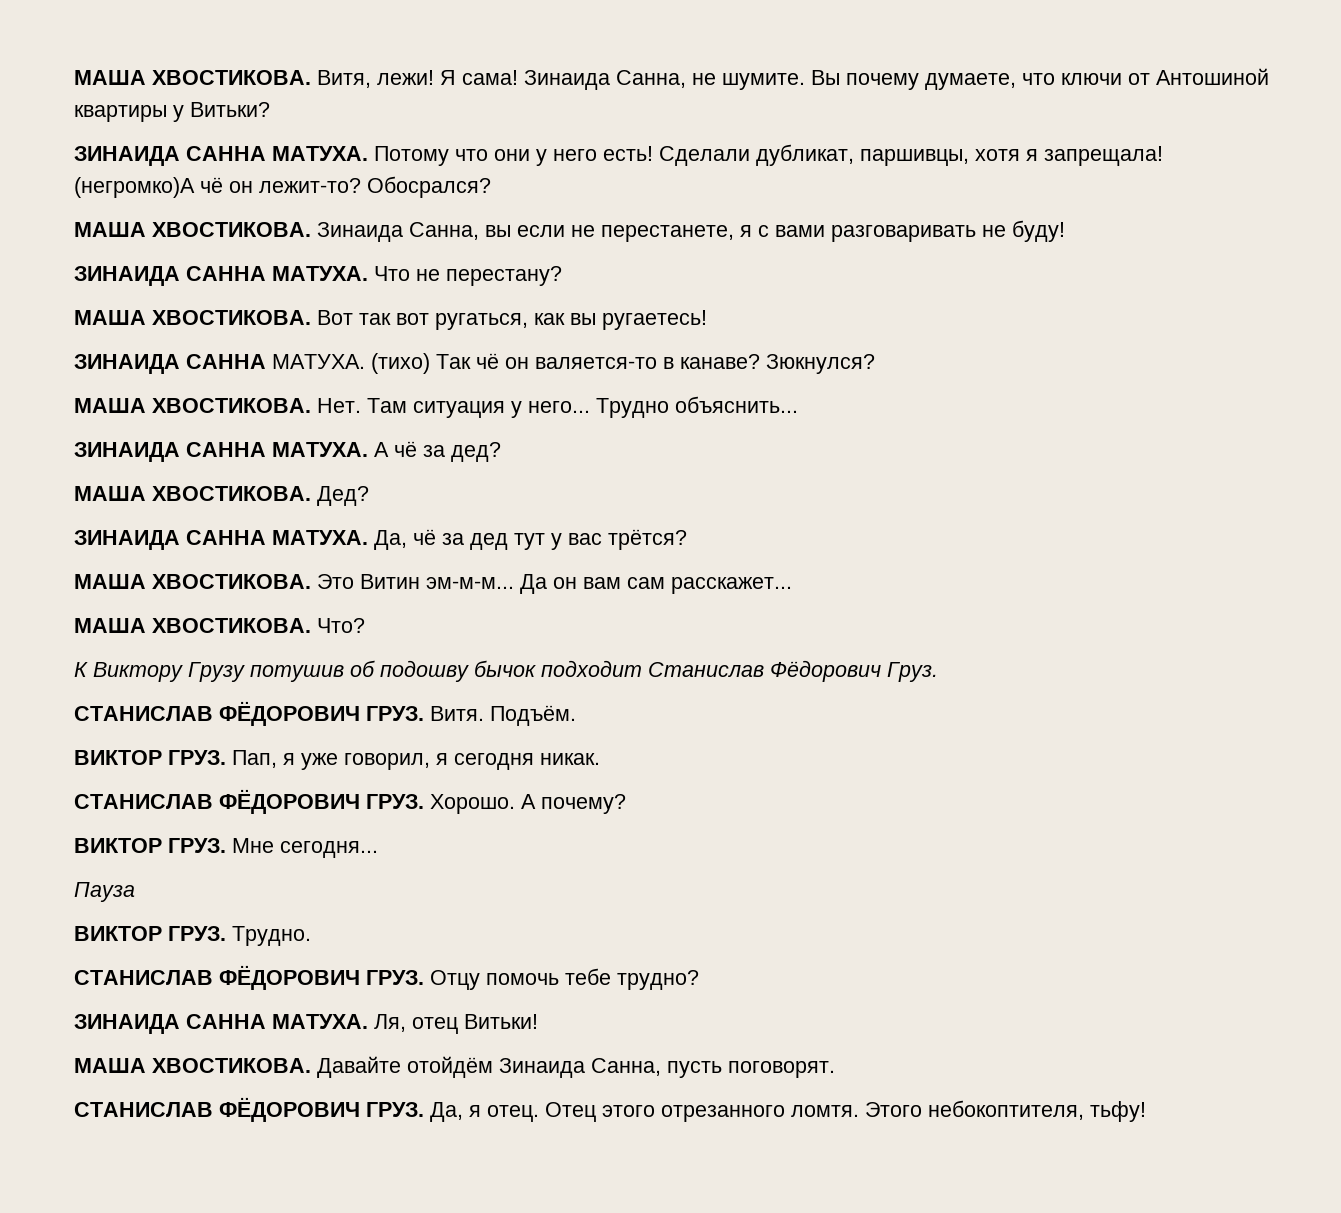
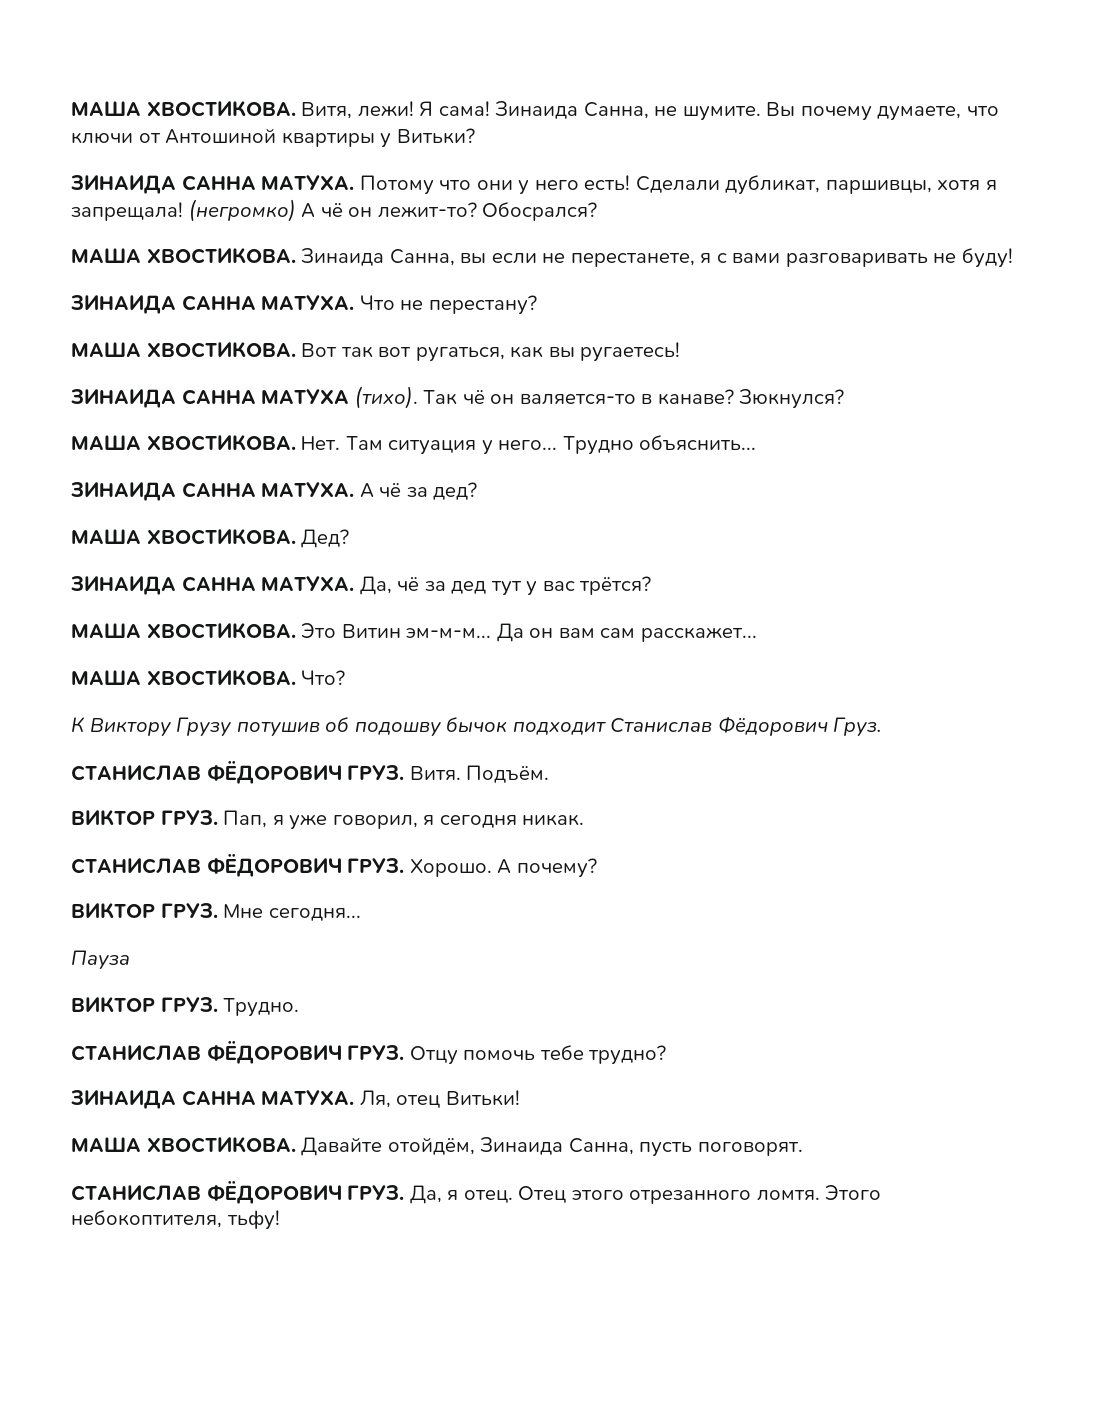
- (негромко)А чё он лежит-то?
+ (негромко) А чё он лежит-то?
- ЗИНАИДА САННА МАТУХА. (тихо) Так чё он валяется-то в канаве?
+ ЗИНАИДА САННА МАТУХА (тихо). Так чё он валяется-то в канаве?
- Давайте отойдём Зинаида Санна, пусть поговорят.
+ Давайте отойдём, Зинаида Санна, пусть поговорят.

